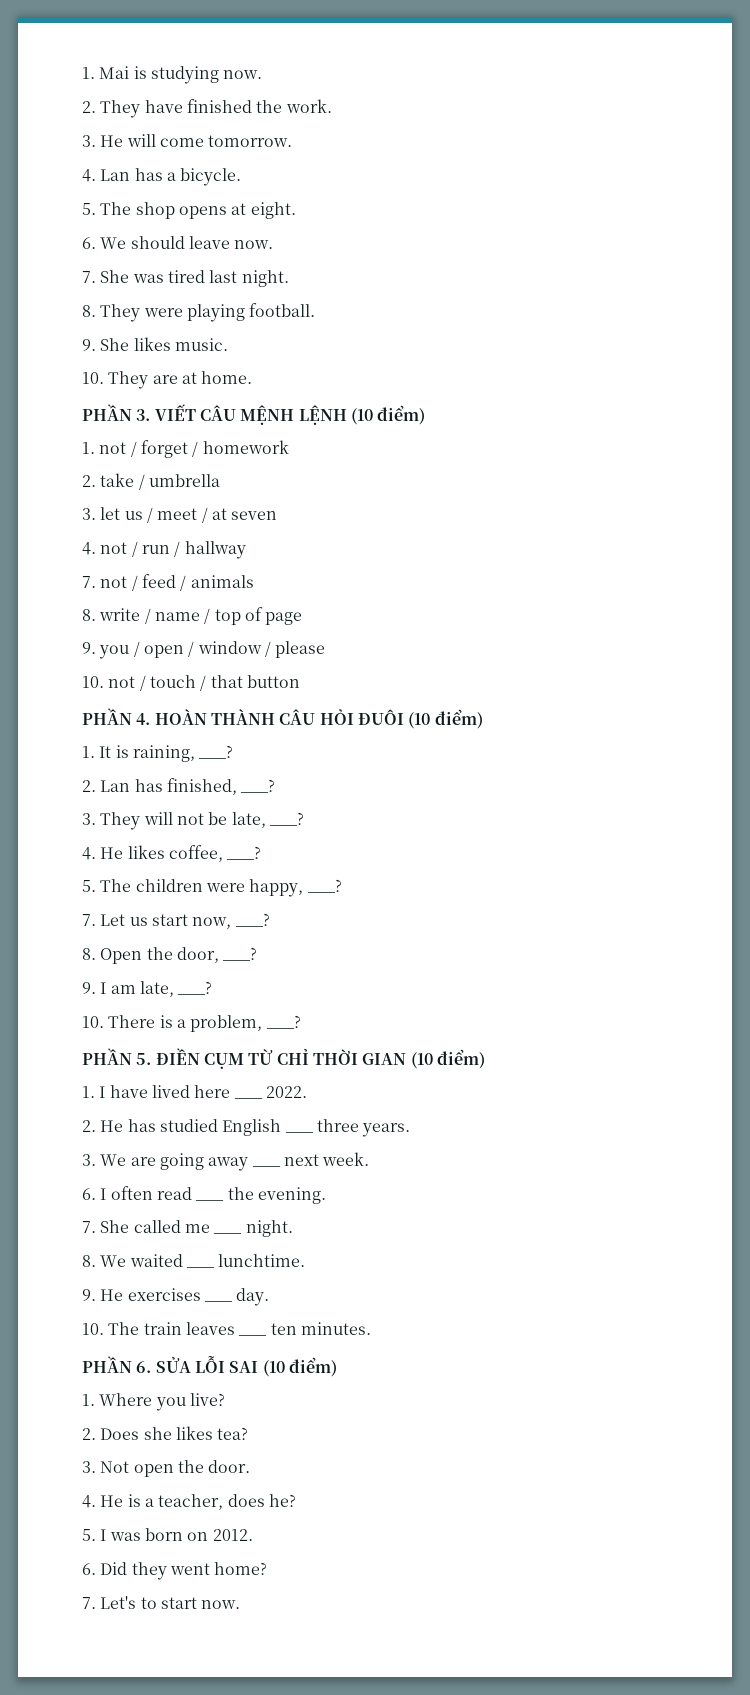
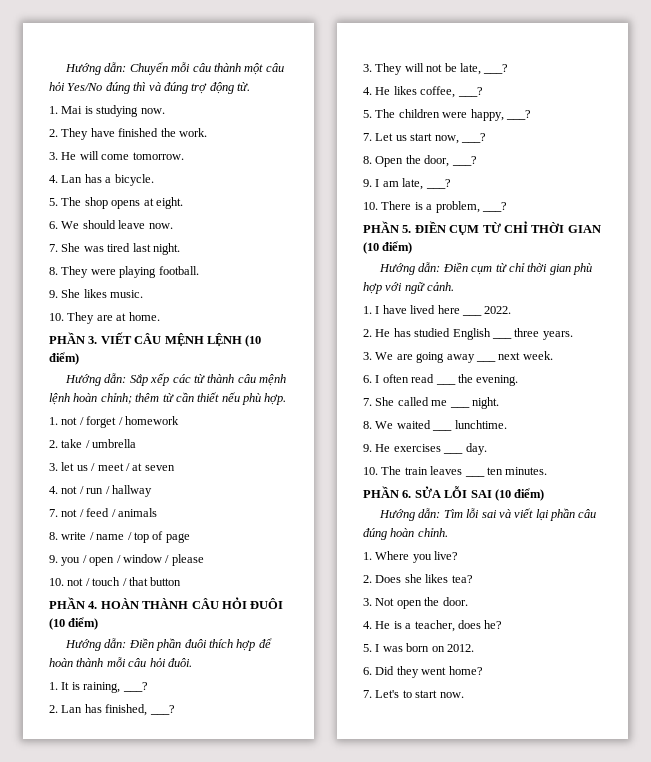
+ Hướng dẫn: Chuyển mỗi câu thành một câu hỏi Yes/No đúng thì và đúng trợ động từ.
+ Hướng dẫn: Sắp xếp các từ thành câu mệnh lệnh hoàn chỉnh; thêm từ cần thiết nếu phù hợp.
+ Hướng dẫn: Điền phần đuôi thích hợp để hoàn thành mỗi câu hỏi đuôi.
+ Hướng dẫn: Điền cụm từ chỉ thời gian phù hợp với ngữ cảnh.
+ Hướng dẫn: Tìm lỗi sai và viết lại phần câu đúng hoàn chỉnh.

